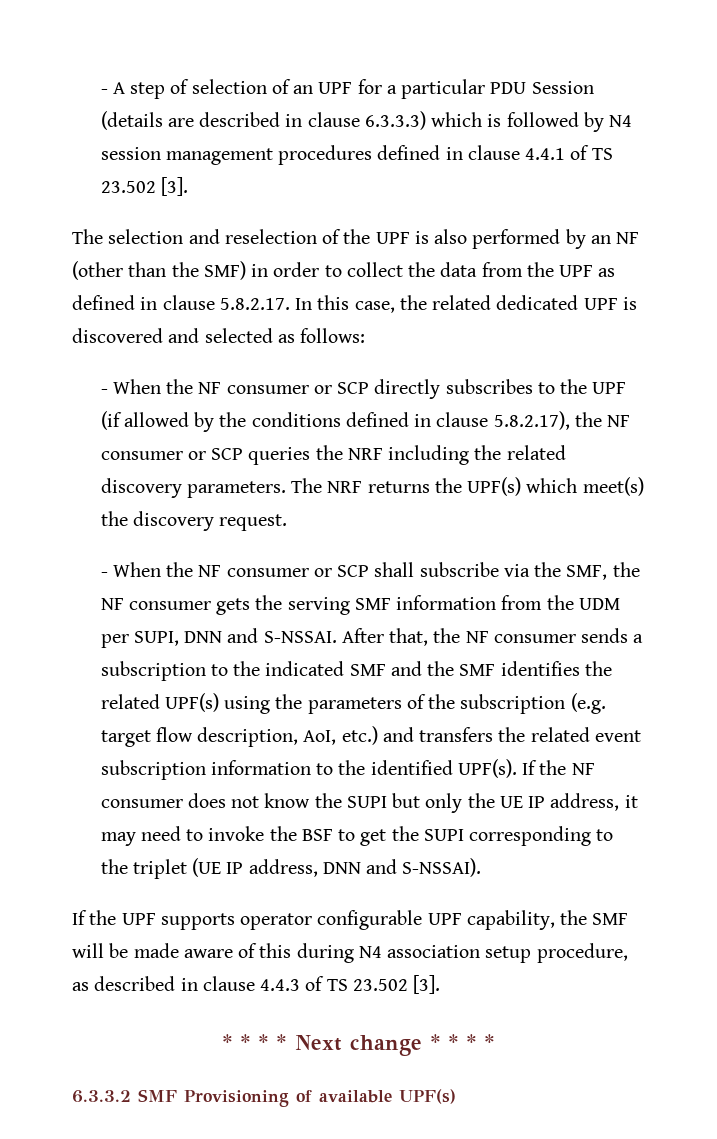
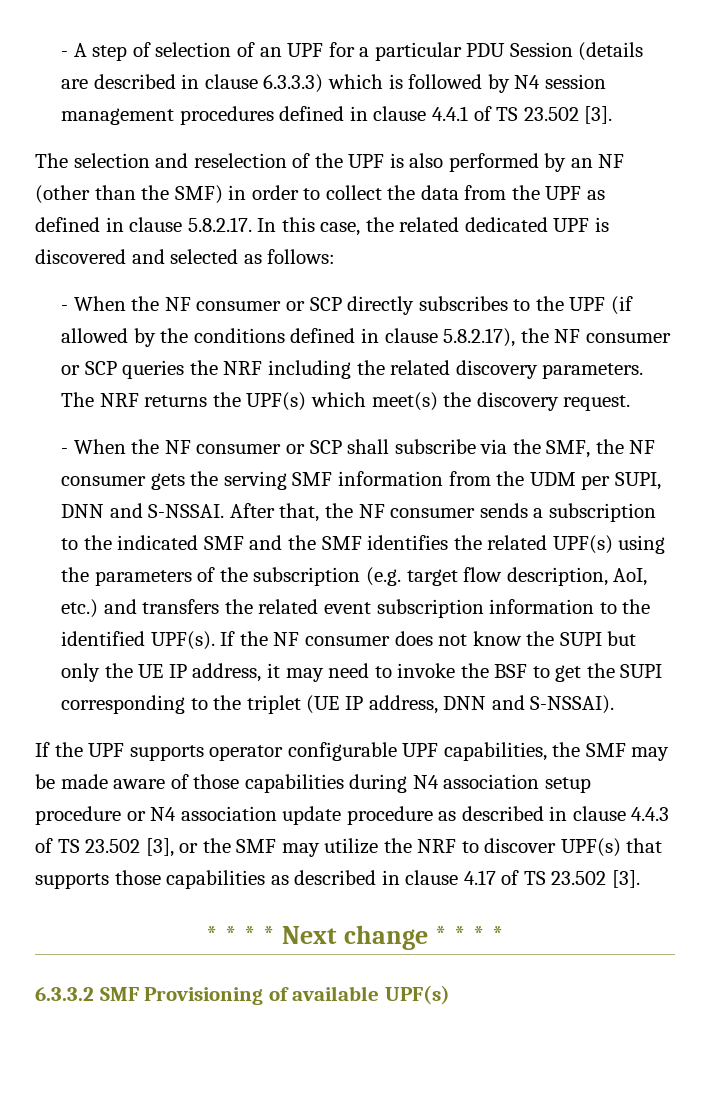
- If the UPF supports operator configurable UPF capability, the SMF will be made aware of this during N4 association setup procedure, as described in clause 4.4.3 of TS 23.502 [3].
+ If the UPF supports operator configurable UPF capabilities, the SMF may be made aware of those capabilities during N4 association setup procedure or N4 association update procedure as described in clause 4.4.3 of TS 23.502 [3], or the SMF may utilize the NRF to discover UPF(s) that supports those capabilities as described in clause 4.17 of TS 23.502 [3].

